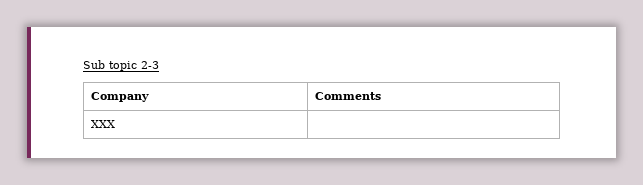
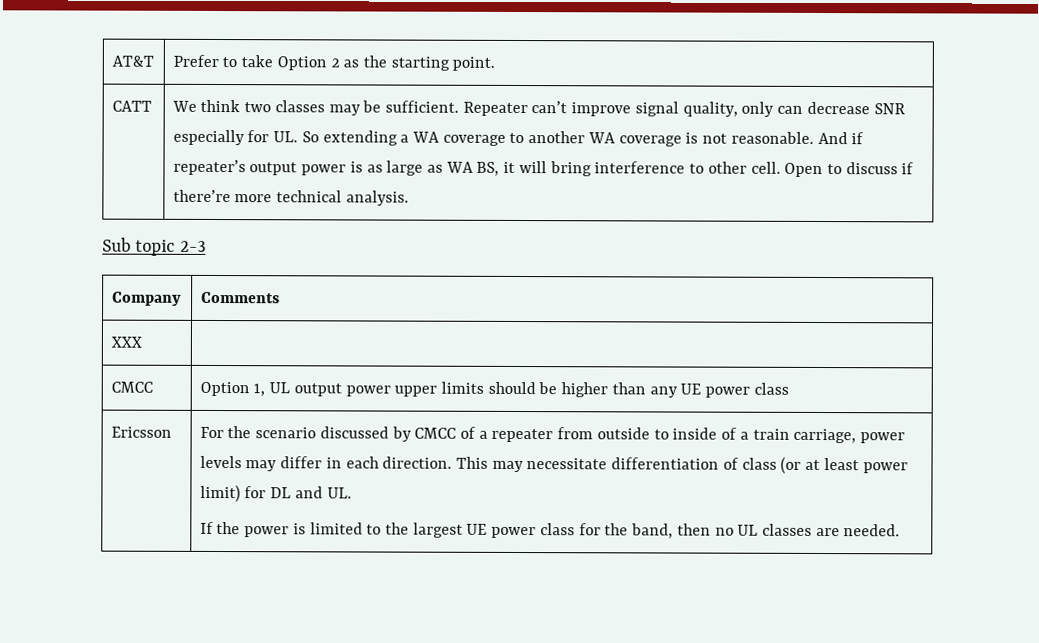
+ AT&T | Prefer to take Option 2 as the starting point.
+ CATT | We think two classes may be sufficient. Repeater can’t improve signal quality, only can decrease SNR especially for UL. So extending a WA coverage to another WA coverage is not reasonable. And if repeater’s output power is as large as WA BS, it will bring interference to other cell. Open to discuss if there’re more technical analysis.
+ CMCC | Option 1, UL output power upper limits should be higher than any UE power class
+ Ericsson | For the scenario discussed by CMCC of a repeater from outside to inside of a train carriage, power levels may differ in each direction. This may necessitate differentiation of class (or at least power limit) for DL and UL.
+ If the power is limited to the largest UE power class for the band, then no UL classes are needed.

